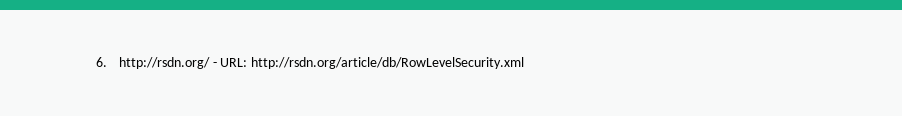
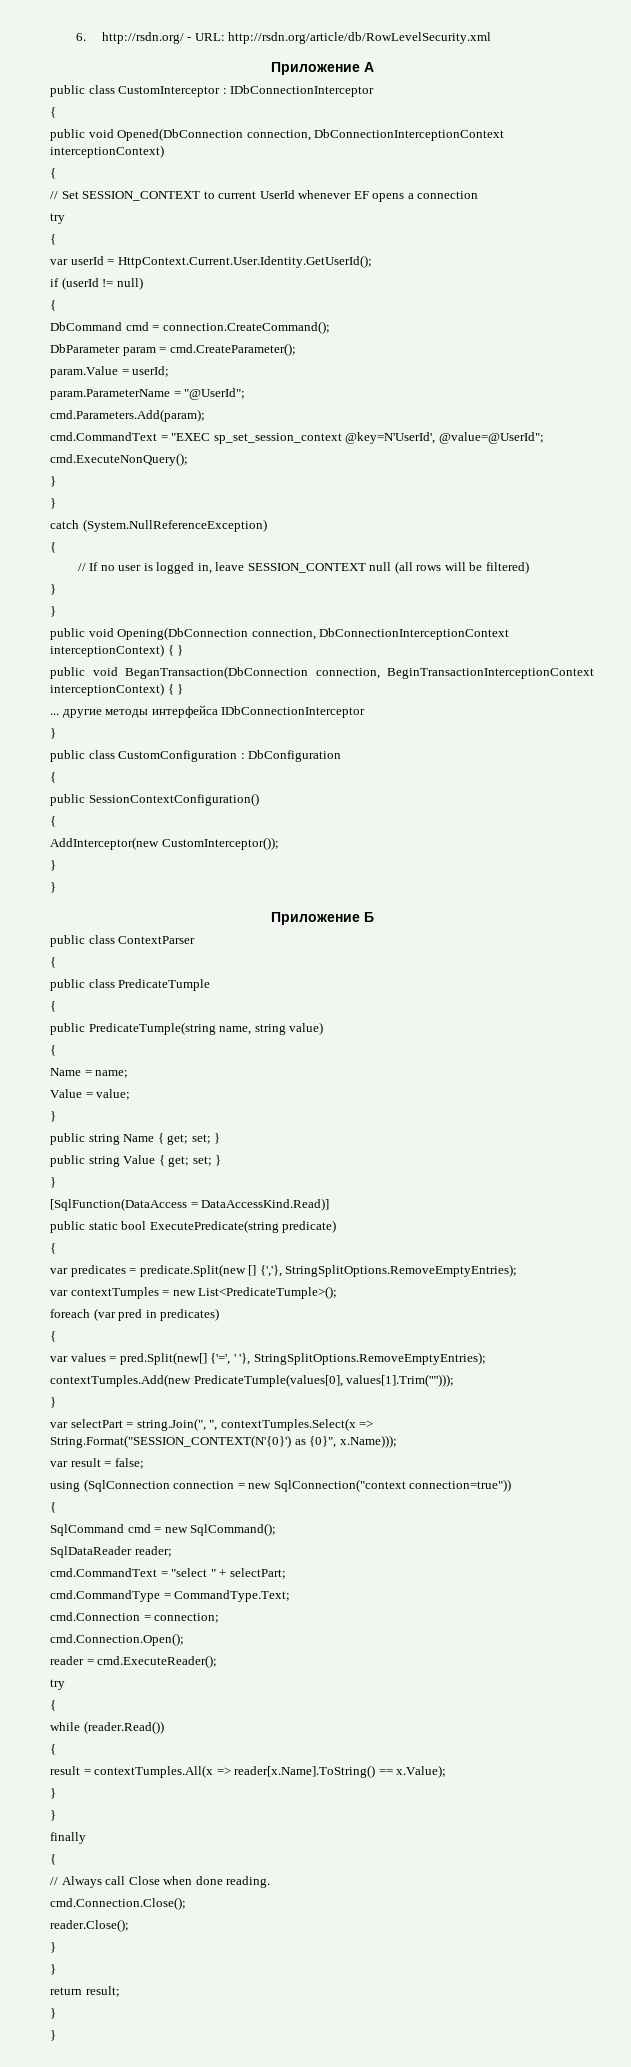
+ Приложение А
+ public class CustomInterceptor : IDbConnectionInterceptor
+ {
+ public void Opened(DbConnection connection, DbConnectionInterceptionContext interceptionContext)
+ {
+ // Set SESSION_CONTEXT to current UserId whenever EF opens a connection
+ try
+ {
+ var userId = HttpContext.Current.User.Identity.GetUserId();
+ if (userId != null)
+ {
+ DbCommand cmd = connection.CreateCommand();
+ DbParameter param = cmd.CreateParameter();
+ param.Value = userId;
+ param.ParameterName = "@UserId";
+ cmd.Parameters.Add(param);
+ cmd.CommandText = "EXEC sp_set_session_context @key=N'UserId', @value=@UserId";
+ cmd.ExecuteNonQuery();
+ }
+ }
+ catch (System.NullReferenceException)
+ {
+ // If no user is logged in, leave SESSION_CONTEXT null (all rows will be filtered)
+ }
+ }
+ public void Opening(DbConnection connection, DbConnectionInterceptionContext interceptionContext) { }
+ public void BeganTransaction(DbConnection connection, BeginTransactionInterceptionContext interceptionContext) { }
+ ... другие методы интерфейса IDbConnectionInterceptor
+ }
+ public class CustomConfiguration : DbConfiguration
+ {
+ public SessionContextConfiguration()
+ {
+ AddInterceptor(new CustomInterceptor());
+ }
+ }
+ Приложение Б
+ public class ContextParser
+ {
+ public class PredicateTumple
+ {
+ public PredicateTumple(string name, string value)
+ {
+ Name = name;
+ Value = value;
+ }
+ public string Name { get; set; }
+ public string Value { get; set; }
+ }
+ [SqlFunction(DataAccess = DataAccessKind.Read)]
+ public static bool ExecutePredicate(string predicate)
+ {
+ var predicates = predicate.Split(new [] {','}, StringSplitOptions.RemoveEmptyEntries);
+ var contextTumples = new List<PredicateTumple>();
+ foreach (var pred in predicates)
+ {
+ var values = pred.Split(new[] {'=', ' '}, StringSplitOptions.RemoveEmptyEntries);
+ contextTumples.Add(new PredicateTumple(values[0], values[1].Trim('"')));
+ }
+ var selectPart = string.Join(", ", contextTumples.Select(x => String.Format("SESSION_CONTEXT(N'{0}') as {0}", x.Name)));
+ var result = false;
+ using (SqlConnection connection = new SqlConnection("context connection=true"))
+ {
+ SqlCommand cmd = new SqlCommand();
+ SqlDataReader reader;
+ cmd.CommandText = "select " + selectPart;
+ cmd.CommandType = CommandType.Text;
+ cmd.Connection = connection;
+ cmd.Connection.Open();
+ reader = cmd.ExecuteReader();
+ try
+ {
+ while (reader.Read())
+ {
+ result = contextTumples.All(x => reader[x.Name].ToString() == x.Value);
+ }
+ }
+ finally
+ {
+ // Always call Close when done reading.
+ cmd.Connection.Close();
+ reader.Close();
+ }
+ }
+ return result;
+ }
+ }

